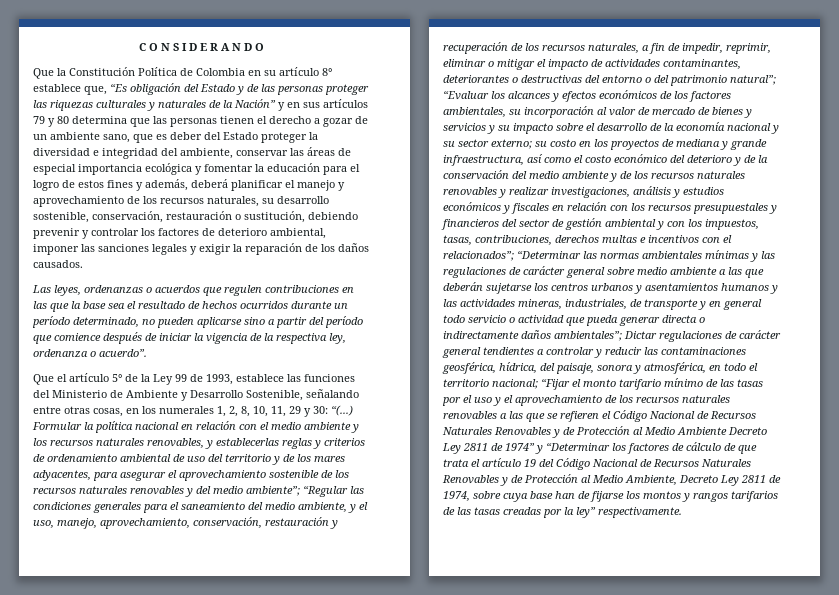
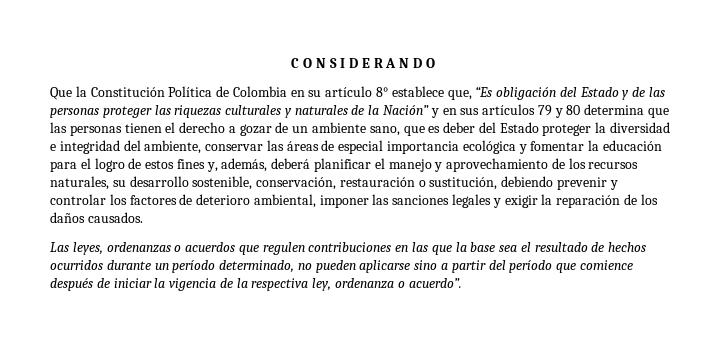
- Que la Constitución Política de Colombia en su artículo 8° establece que, “Es obligación del Estado y de las personas proteger las riquezas culturales y naturales de la Nación” y en sus artículos 79 y 80 determina que las personas tienen el derecho a gozar de un ambiente sano, que es deber del Estado proteger la diversidad e integridad del ambiente, conservar las áreas de especial importancia ecológica y fomentar la educación para el logro de estos fines y además, deberá planificar el manejo y aprovechamiento de los recursos naturales, su desarrollo sostenible, conservación, restauración o sustitución, debiendo prevenir y controlar los factores de deterioro ambiental, imponer las sanciones legales y exigir la reparación de los daños causados.
+ Que la Constitución Política de Colombia en su artículo 8° establece que, “Es obligación del Estado y de las personas proteger las riquezas culturales y naturales de la Nación” y en sus artículos 79 y 80 determina que las personas tienen el derecho a gozar de un ambiente sano, que es deber del Estado proteger la diversidad e integridad del ambiente, conservar las áreas de especial importancia ecológica y fomentar la educación para el logro de estos fines y, además, deberá planificar el manejo y aprovechamiento de los recursos naturales, su desarrollo sostenible, conservación, restauración o sustitución, debiendo prevenir y controlar los factores de deterioro ambiental, imponer las sanciones legales y exigir la reparación de los daños causados.
- Que el artículo 5° de la Ley 99 de 1993, establece las funciones del Ministerio de Ambiente y Desarrollo Sostenible, señalando entre otras cosas, en los numerales 1, 2, 8, 10, 11, 29 y 30: “(...) Formular la política nacional en relación con el medio ambiente y los recursos naturales renovables, y establecerlas reglas y criterios de ordenamiento ambiental de uso del territorio y de los mares adyacentes, para asegurar el aprovechamiento sostenible de los recursos naturales renovables y del medio ambiente”; “Regular las condiciones generales para el saneamiento del medio ambiente, y el uso, manejo, aprovechamiento, conservación, restauración y recuperación de los recursos naturales, a fin de impedir, reprimir, eliminar o mitigar el impacto de actividades contaminantes, deteriorantes o destructivas del entorno o del patrimonio natural”; “Evaluar los alcances y efectos económicos de los factores ambientales, su incorporación al valor de mercado de bienes y servicios y su impacto sobre el desarrollo de la economía nacional y su sector externo; su costo en los proyectos de mediana y grande infraestructura, así como el costo económico del deterioro y de la conservación del medio ambiente y de los recursos naturales renovables y realizar investigaciones, análisis y estudios económicos y fiscales en relación con los recursos presupuestales y financieros del sector de gestión ambiental y con los impuestos, tasas, contribuciones, derechos multas e incentivos con el relacionados”; “Determinar las normas ambientales mínimas y las regulaciones de carácter general sobre medio ambiente a las que deberán sujetarse los centros urbanos y asentamientos humanos y las actividades mineras, industriales, de transporte y en general todo servicio o actividad que pueda generar directa o indirectamente daños ambientales”; Dictar regulaciones de carácter general tendientes a controlar y reducir las contaminaciones geosférica, hídrica, del paisaje, sonora y atmosférica, en todo el territorio nacional; “Fijar el monto tarifario mínimo de las tasas por el uso y el aprovechamiento de los recursos naturales renovables a las que se refieren el Código Nacional de Recursos Naturales Renovables y de Protección al Medio Ambiente Decreto Ley 2811 de 1974” y “Determinar los factores de cálculo de que trata el artículo 19 del Código Nacional de Recursos Naturales Renovables y de Protección al Medio Ambiente, Decreto Ley 2811 de 1974, sobre cuya base han de fijarse los montos y rangos tarifarios de las tasas creadas por la ley” respectivamente.

